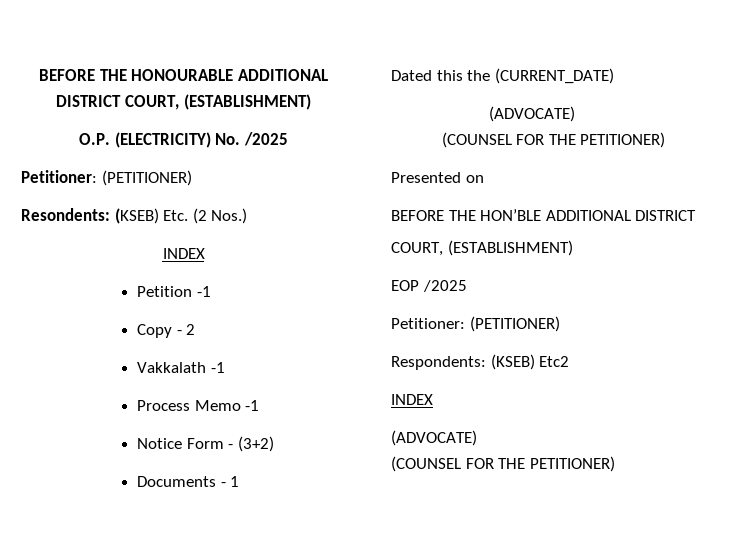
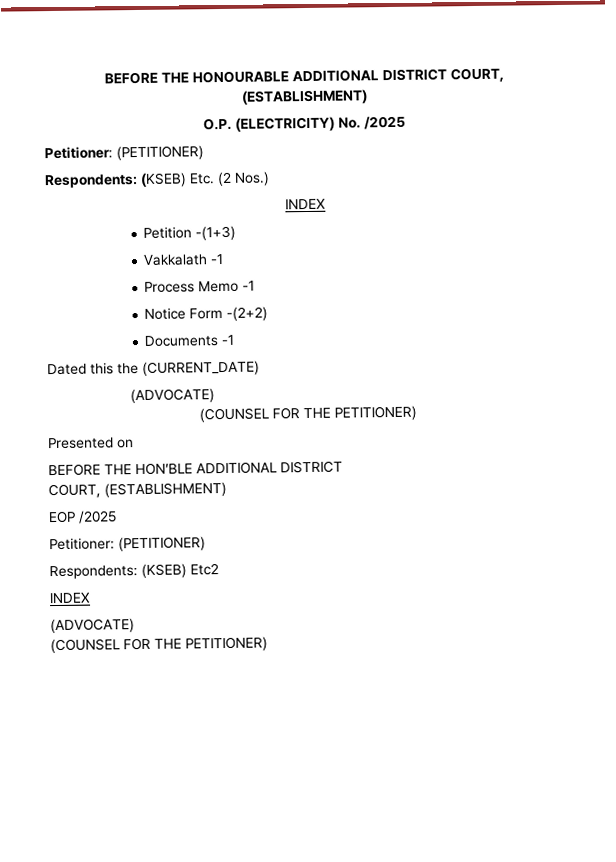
- Resondents: (KSEB) Etc. (2 Nos.)
+ Respondents: (KSEB) Etc. (2 Nos.)
- Petition -1
- Copy - 2
+ Petition -(1+3)
- Notice Form - (3+2)
+ Notice Form -(2+2)
- Documents - 1
+ Documents -1

